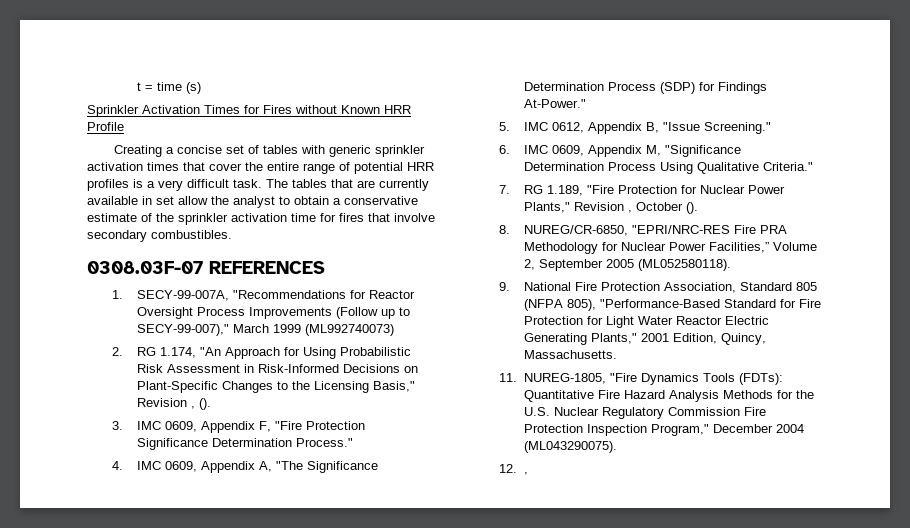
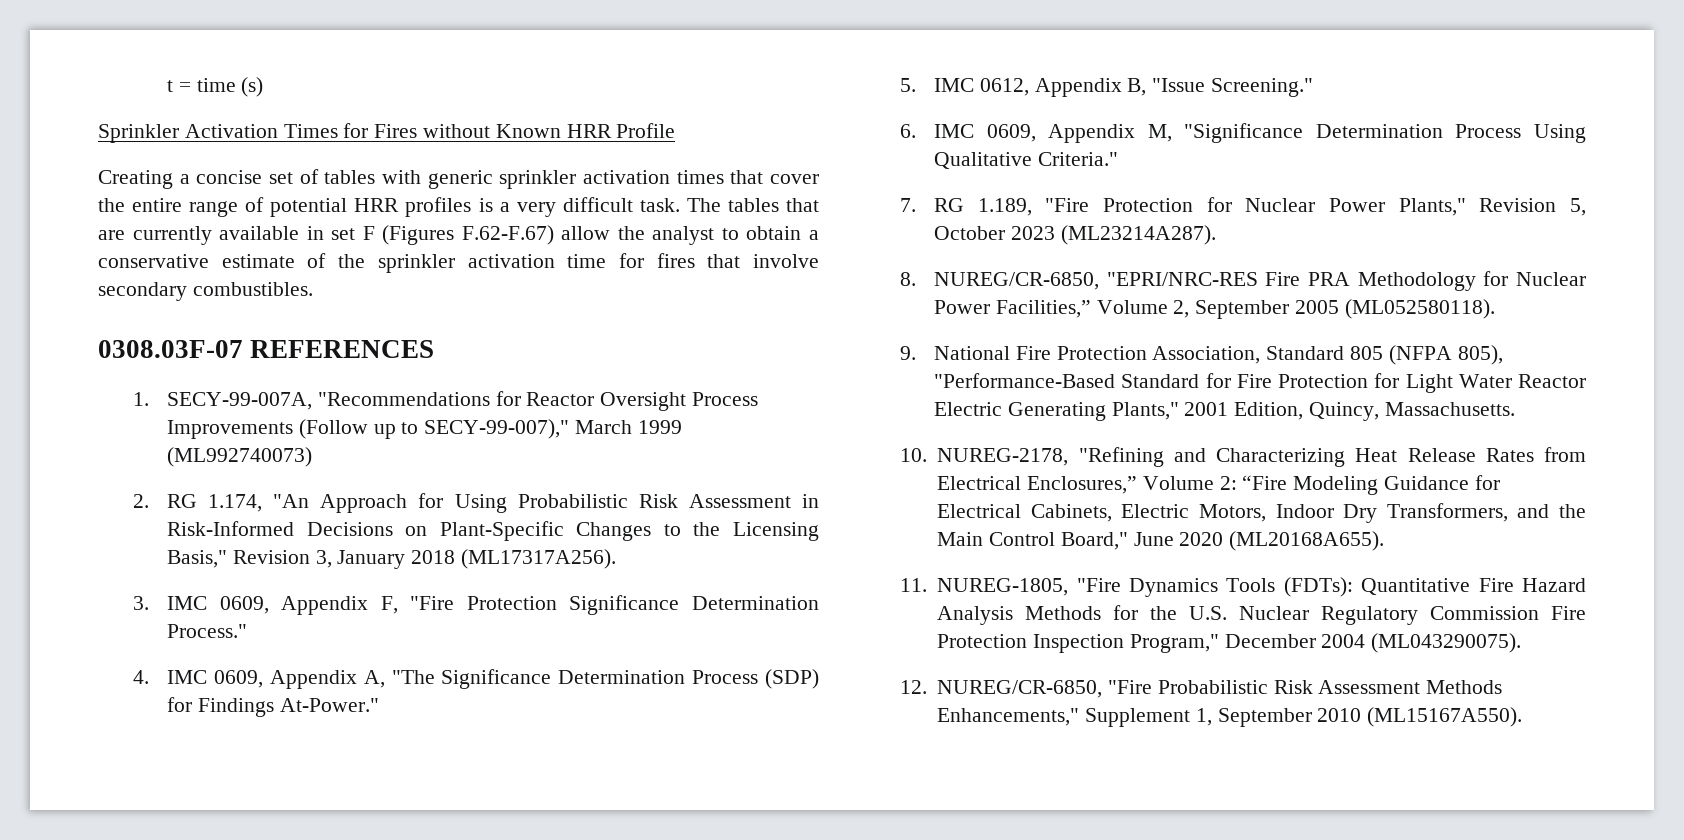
- The tables that are currently available in set allow the analyst to obtain a conservative estimate of the sprinkler activation time for fires that involve secondary combustibles.
+ The tables that are currently available in set F (Figures F.62-F.67) allow the analyst to obtain a conservative estimate of the sprinkler activation time for fires that involve secondary combustibles.
- 2. RG 1.174, "An Approach for Using Probabilistic Risk Assessment in Risk-Informed Decisions on Plant-Specific Changes to the Licensing Basis," Revision , ().
+ 2. RG 1.174, "An Approach for Using Probabilistic Risk Assessment in Risk-Informed Decisions on Plant-Specific Changes to the Licensing Basis," Revision 3, January 2018 (ML17317A256).
- 7. RG 1.189, "Fire Protection for Nuclear Power Plants," Revision , October ().
+ 7. RG 1.189, "Fire Protection for Nuclear Power Plants," Revision 5, October 2023 (ML23214A287).
+ 10. NUREG-2178, "Refining and Characterizing Heat Release Rates from Electrical Enclosures,” Volume 2: “Fire Modeling Guidance for Electrical Cabinets, Electric Motors, Indoor Dry Transformers, and the Main Control Board," June 2020 (ML20168A655).
- 12. ,
+ 12. NUREG/CR-6850, "Fire Probabilistic Risk Assessment Methods Enhancements," Supplement 1, September 2010 (ML15167A550).

